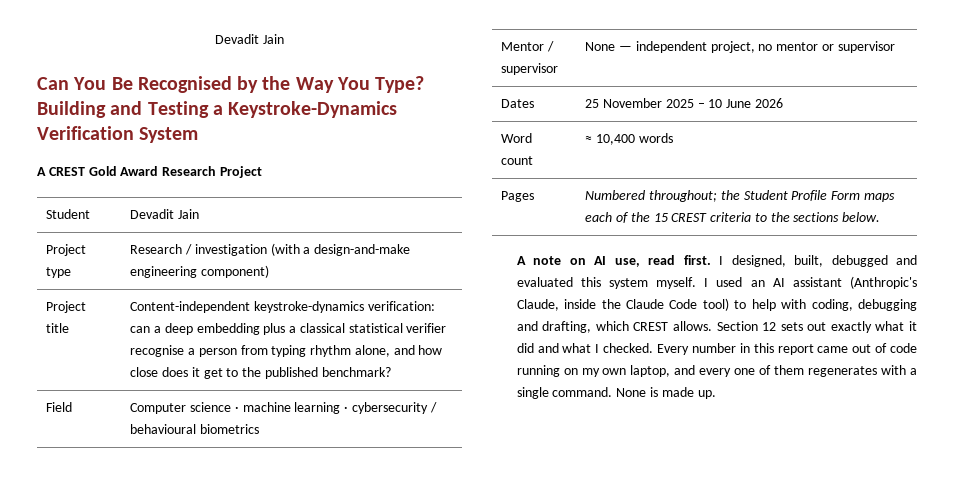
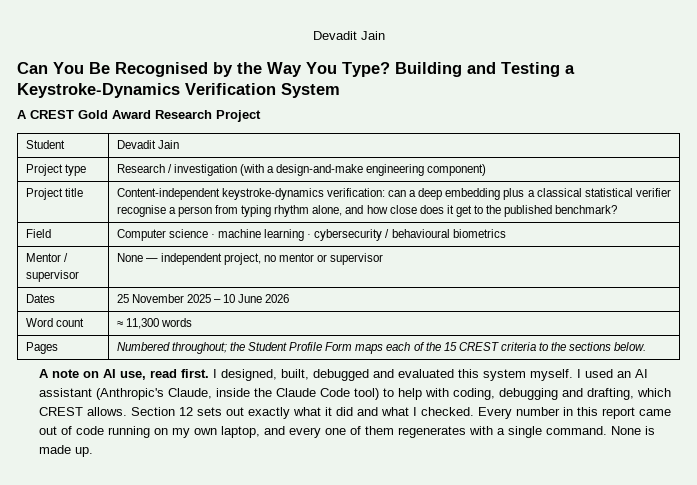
- Word count | ≈ 10,400 words
+ Word count | ≈ 11,300 words

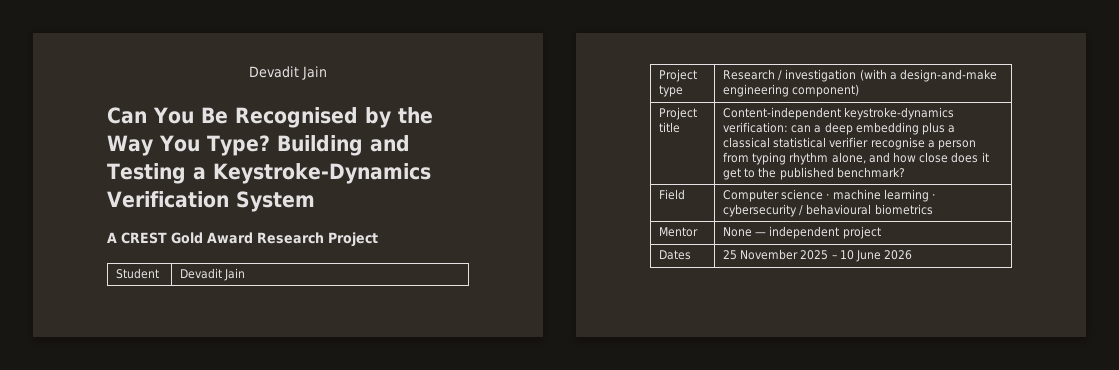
- Mentor / supervisor | None — independent project, no mentor or supervisor
+ Mentor | None — independent project
- Word count | ≈ 11,300 words
- Pages | Numbered throughout; the Student Profile Form maps each of the 15 CREST criteria to the sections below.
- A note on AI use, read first. I designed, built, debugged and evaluated this system myself. I used an AI assistant (Anthropic's Claude, inside the Claude Code tool) to help with coding, debugging and drafting, which CREST allows. Section 12 sets out exactly what it did and what I checked. Every number in this report came out of code running on my own laptop, and every one of them regenerates with a single command. None is made up.

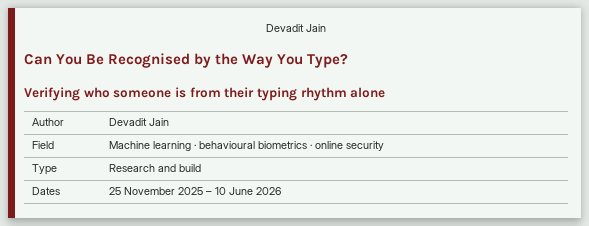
- Can You Be Recognised by the Way You Type? Building and Testing a Keystroke-Dynamics Verification System
- A CREST Gold Award Research Project
- Student | Devadit Jain
- Project type | Research / investigation (with a design-and-make engineering component)
- Project title | Content-independent keystroke-dynamics verification: can a deep embedding plus a classical statistical verifier recognise a person from typing rhythm alone, and how close does it get to the published benchmark?
- Field | Computer science · machine learning · cybersecurity / behavioural biometrics
- Mentor | None — independent project
+ Can You Be Recognised by the Way You Type?
+ Verifying who someone is from their typing rhythm alone
+ Author | Devadit Jain
+ Field | Machine learning · behavioural biometrics · online security
+ Type | Research and build

